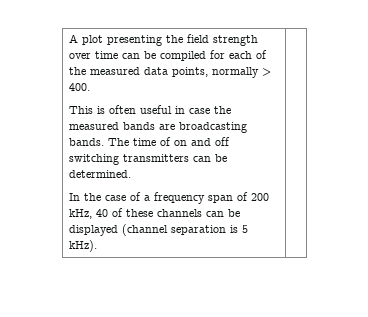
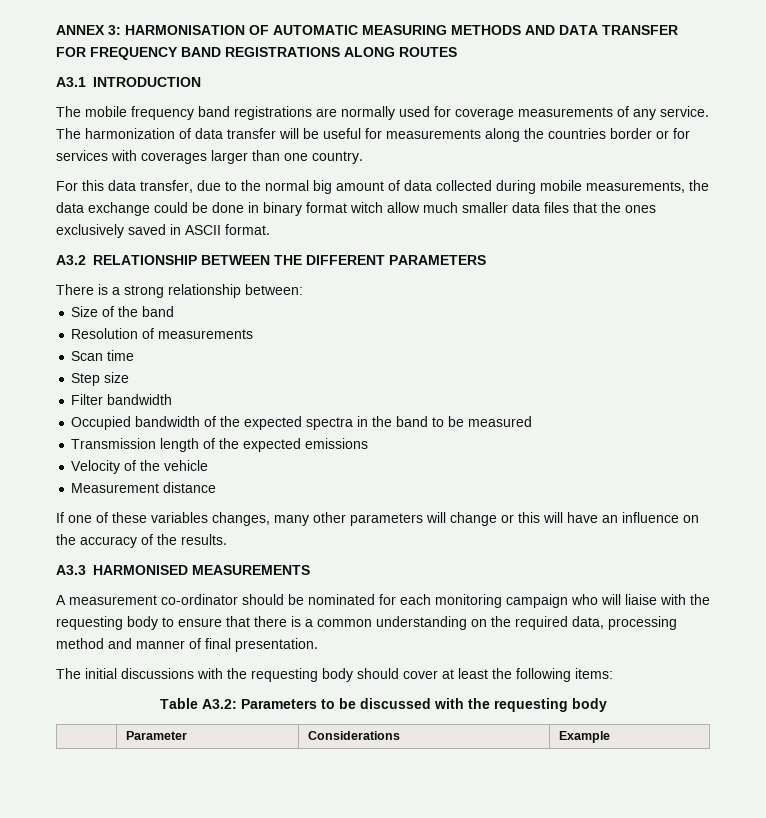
- A plot presenting the field strength over time can be compiled for each of the measured data points, normally > 400.
- This is often useful in case the measured bands are broadcasting bands. The time of on and off switching transmitters can be determined.
- In the case of a frequency span of 200 kHz, 40 of these channels can be displayed (channel separation is 5 kHz).
+ ANNEX 3: HARMONISATION OF AUTOMATIC MEASURING METHODS AND DATA TRANSFER FOR FREQUENCY BAND REGISTRATIONS ALONG ROUTES
+ A3.1 INTRODUCTION
+ The mobile frequency band registrations are normally used for coverage measurements of any service. The harmonization of data transfer will be useful for measurements along the countries border or for services with coverages larger than one country.
+ For this data transfer, due to the normal big amount of data collected during mobile measurements, the data exchange could be done in binary format witch allow much smaller data files that the ones exclusively saved in ASCII format.
+ A3.2 RELATIONSHIP BETWEEN THE DIFFERENT PARAMETERS
+ There is a strong relationship between:
+ Size of the band
+ Resolution of measurements
+ Scan time
+ Step size
+ Filter bandwidth
+ Occupied bandwidth of the expected spectra in the band to be measured
+ Transmission length of the expected emissions
+ Velocity of the vehicle
+ Measurement distance
+ If one of these variables changes, many other parameters will change or this will have an influence on the accuracy of the results.
+ A3.3 HARMONISED MEASUREMENTS
+ A measurement co-ordinator should be nominated for each monitoring campaign who will liaise with the requesting body to ensure that there is a common understanding on the required data, processing method and manner of final presentation.
+ The initial discussions with the requesting body should cover at least the following items:
+ Table A3.2: Parameters to be discussed with the requesting body
+ | Parameter | Considerations | Example

